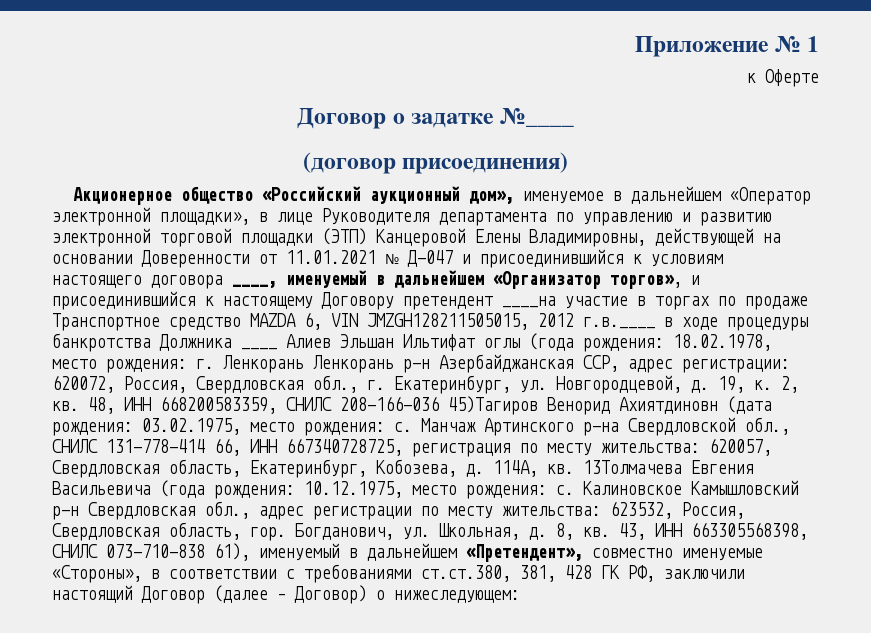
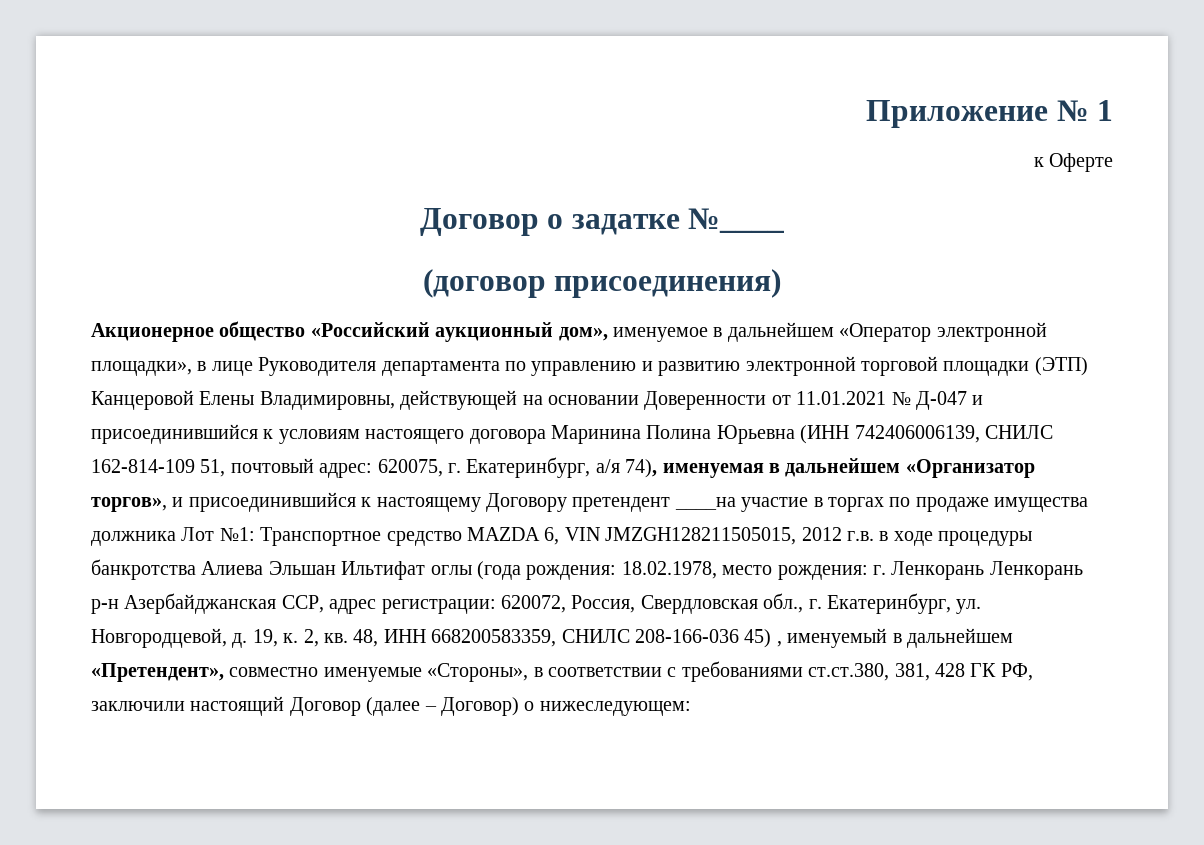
- Акционерное общество «Российский аукционный дом», именуемое в дальнейшем «Оператор электронной площадки», в лице Руководителя департамента по управлению и развитию электронной торговой площадки (ЭТП) Канцеровой Елены Владимировны, действующей на основании Доверенности от 11.01.2021 № Д-047 и присоединившийся к условиям настоящего договора ____, именуемый в дальнейшем «Организатор торгов», и присоединившийся к настоящему Договору претендент ____на участие в торгах по продаже Транспортное средство MAZDA 6, VIN JMZGH128211505015, 2012 г.в.____ в ходе процедуры банкротства Должника ____ Алиев Эльшан Ильтифат оглы (года рождения:
+ Акционерное общество «Российский аукционный дом», именуемое в дальнейшем «Оператор электронной площадки», в лице Руководителя департамента по управлению и развитию электронной торговой площадки (ЭТП) Канцеровой Елены Владимировны, действующей на основании Доверенности от 11.01.2021 № Д-047 и присоединившийся к условиям настоящего договора Маринина Полина Юрьевна (ИНН 742406006139, СНИЛС 162-814-109 51, почтовый адрес: 620075, г. Екатеринбург, а/я 74), именуемая в дальнейшем «Организатор торгов», и присоединившийся к настоящему Договору претендент ____на участие в торгах по продаже имущества должника Лот №1: Транспортное средство MAZDA 6, VIN JMZGH128211505015, 2012 г.в. в ходе процедуры банкротства Алиева Эльшан Ильтифат оглы (года рождения:
- 48, ИНН 668200583359, СНИЛС 208-166-036 45)Тагиров Венорид Ахиятдиновн (дата рождения: 03.02.1975, место рождения: с. Манчаж Артинского р-на Свердловской обл., СНИЛС 131-778-414 66, ИНН 667340728725, регистрация по месту жительства: 620057, Свердловская область, Екатеринбург, Кобозева, д. 114А, кв. 13Толмачева Евгения Васильевича (года рождения: 10.12.1975, место рождения: с. Калиновское Камышловский р-н Свердловская обл., адрес регистрации по месту жительства: 623532, Россия, Свердловская область, гор. Богданович, ул. Школьная, д. 8, кв. 43, ИНН 663305568398, СНИЛС 073-710-838 61), именуемый в дальнейшем «Претендент», совместно именуемые «Стороны», в соответствии с требованиями ст.ст.380, 381, 428 ГК РФ, заключили настоящий Договор (далее – Договор) о нижеследующем:
+ 48, ИНН 668200583359, СНИЛС 208-166-036 45) , именуемый в дальнейшем «Претендент», совместно именуемые «Стороны», в соответствии с требованиями ст.ст.380, 381, 428 ГК РФ, заключили настоящий Договор (далее – Договор) о нижеследующем:

